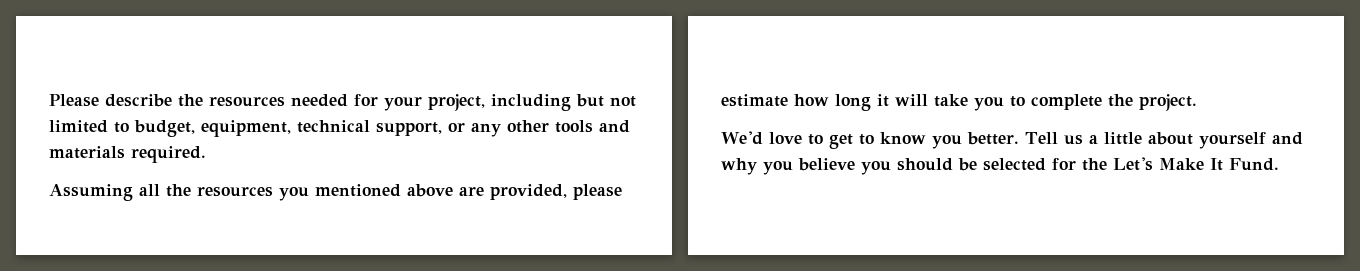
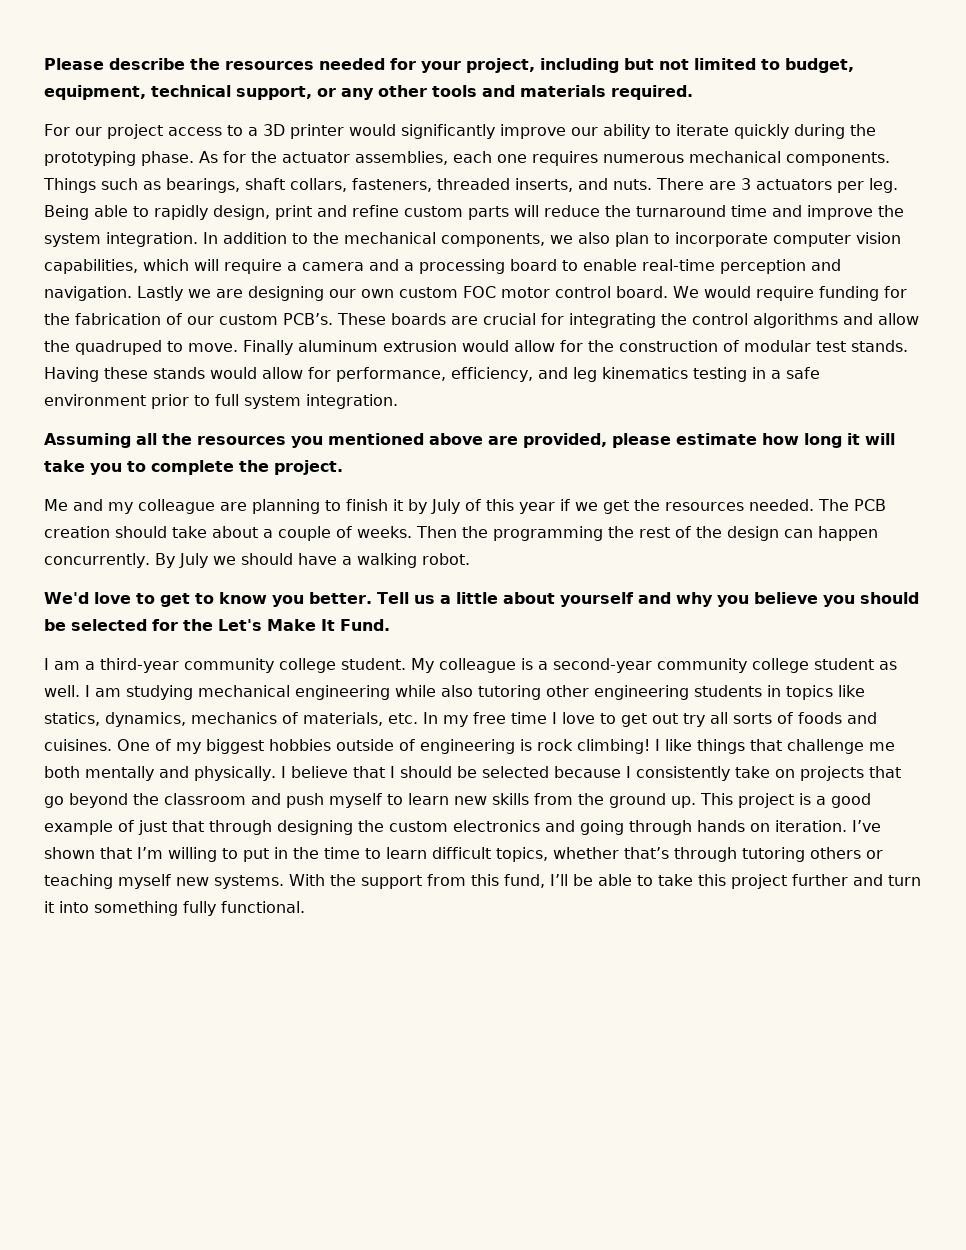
+ For our project access to a 3D printer would significantly improve our ability to iterate quickly during the prototyping phase. As for the actuator assemblies, each one requires numerous mechanical components. Things such as bearings, shaft collars, fasteners, threaded inserts, and nuts. There are 3 actuators per leg. Being able to rapidly design, print and refine custom parts will reduce the turnaround time and improve the system integration. In addition to the mechanical components, we also plan to incorporate computer vision capabilities, which will require a camera and a processing board to enable real-time perception and navigation. Lastly we are designing our own custom FOC motor control board. We would require funding for the fabrication of our custom PCB’s. These boards are crucial for integrating the control algorithms and allow the quadruped to move. Finally aluminum extrusion would allow for the construction of modular test stands. Having these stands would allow for performance, efficiency, and leg kinematics testing in a safe environment prior to full system integration.
+ Me and my colleague are planning to finish it by July of this year if we get the resources needed. The PCB creation should take about a couple of weeks. Then the programming the rest of the design can happen concurrently. By July we should have a walking robot.
+ I am a third-year community college student. My colleague is a second-year community college student as well. I am studying mechanical engineering while also tutoring other engineering students in topics like statics, dynamics, mechanics of materials, etc. In my free time I love to get out try all sorts of foods and cuisines. One of my biggest hobbies outside of engineering is rock climbing! I like things that challenge me both mentally and physically. I believe that I should be selected because I consistently take on projects that go beyond the classroom and push myself to learn new skills from the ground up. This project is a good example of just that through designing the custom electronics and going through hands on iteration. I’ve shown that I’m willing to put in the time to learn difficult topics, whether that’s through tutoring others or teaching myself new systems. With the support from this fund, I’ll be able to take this project further and turn it into something fully functional.

